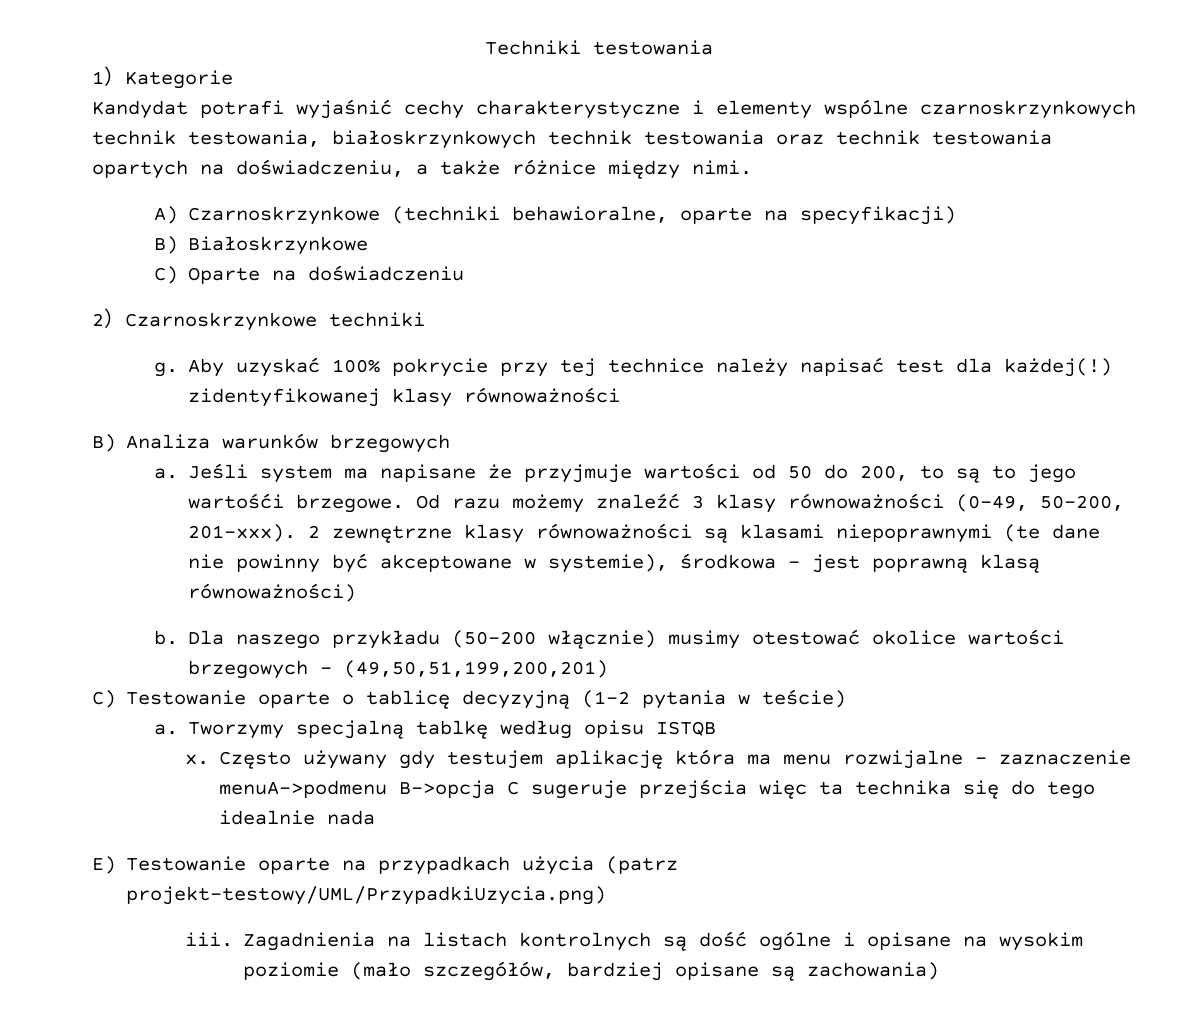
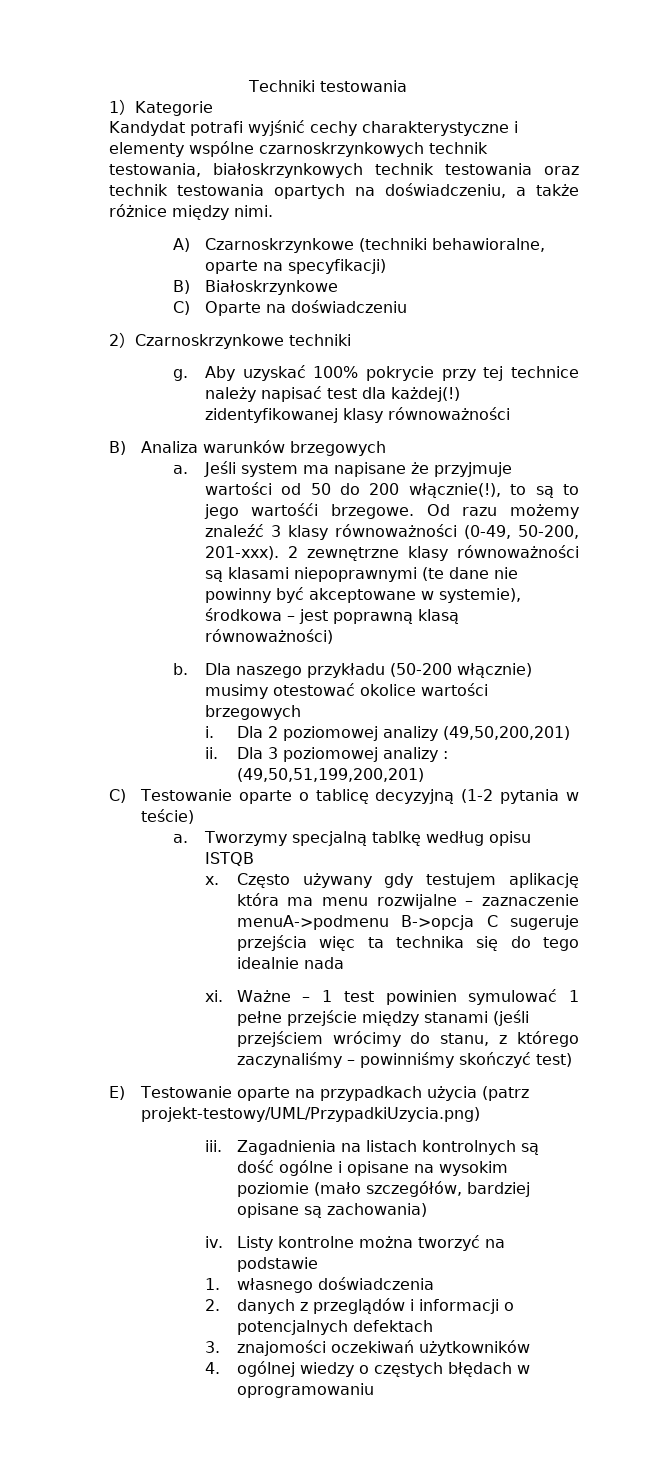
- Kandydat potrafi wyjaśnić cechy charakterystyczne i elementy wspólne czarnoskrzynkowych technik testowania, białoskrzynkowych technik testowania oraz technik testowania opartych na doświadczeniu, a także różnice między nimi.
+ Kandydat potrafi wyjśnić cechy charakterystyczne i elementy wspólne czarnoskrzynkowych technik testowania, białoskrzynkowych technik testowania oraz technik testowania opartych na doświadczeniu, a także różnice między nimi.
- Jeśli system ma napisane że przyjmuje wartości od 50 do 200, to są to jego wartośći brzegowe.
+ Jeśli system ma napisane że przyjmuje wartości od 50 do 200 włącznie(!), to są to jego wartośći brzegowe.
- Dla naszego przykładu (50-200 włącznie) musimy otestować okolice wartości brzegowych – (49,50,51,199,200,201)
+ Dla naszego przykładu (50-200 włącznie) musimy otestować okolice wartości brzegowych
+ i. Dla 2 poziomowej analizy (49,50,200,201)
+ ii. Dla 3 poziomowej analizy : (49,50,51,199,200,201)
+ xi. Ważne – 1 test powinien symulować 1 pełne przejście między stanami (jeśli przejściem wrócimy do stanu, z którego zaczynaliśmy – powinniśmy skończyć test)
+ iv. Listy kontrolne można tworzyć na podstawie
+ 1. własnego doświadczenia
+ 2. danych z przeglądów i informacji o potencjalnych defektach
+ 3. znajomości oczekiwań użytkowników
+ 4. ogólnej wiedzy o częstych błędach w oprogramowaniu

